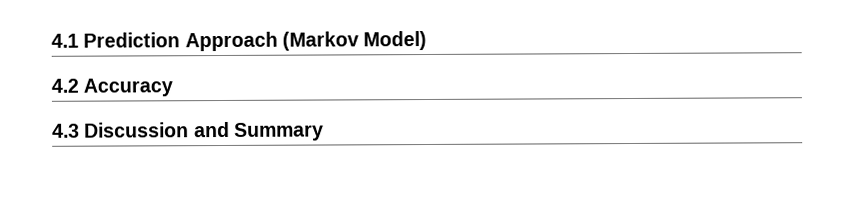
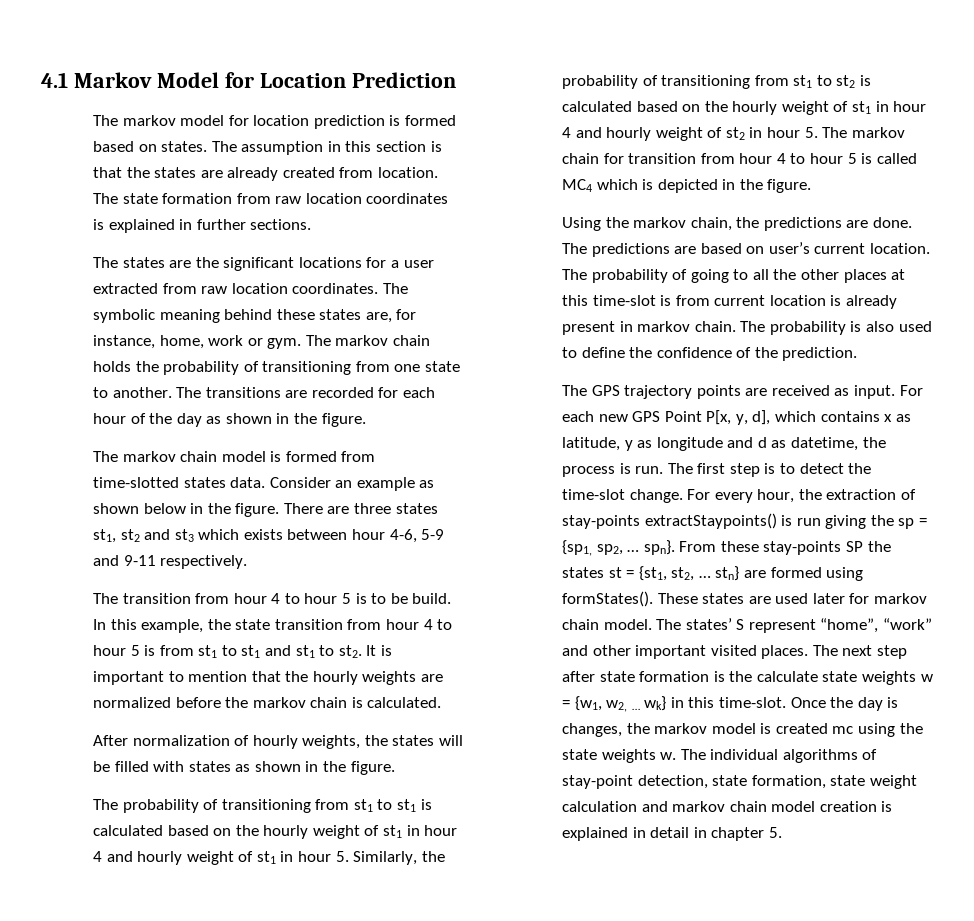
- 4.1 Prediction Approach (Markov Model)
- 4.2 Accuracy
- 4.3 Discussion and Summary
+ 4.1 Markov Model for Location Prediction
+ The markov model for location prediction is formed based on states. The assumption in this section is that the states are already created from location. The state formation from raw location coordinates is explained in further sections.
+ The states are the significant locations for a user extracted from raw location coordinates. The symbolic meaning behind these states are, for instance, home, work or gym. The markov chain holds the probability of transitioning from one state to another. The transitions are recorded for each hour of the day as shown in the figure.
+ The markov chain model is formed from time-slotted states data. Consider an example as shown below in the figure. There are three states st1, st2 and st3 which exists between hour 4-6, 5-9 and 9-11 respectively.
+ The transition from hour 4 to hour 5 is to be build. In this example, the state transition from hour 4 to hour 5 is from st1 to st1 and st1 to st2. It is important to mention that the hourly weights are normalized before the markov chain is calculated.
+ After normalization of hourly weights, the states will be filled with states as shown in the figure.
+ The probability of transitioning from st1 to st1 is calculated based on the hourly weight of st1 in hour 4 and hourly weight of st1 in hour 5. Similarly, the probability of transitioning from st1 to st2 is calculated based on the hourly weight of st1 in hour 4 and hourly weight of st2 in hour 5. The markov chain for transition from hour 4 to hour 5 is called MC4 which is depicted in the figure.
+ Using the markov chain, the predictions are done. The predictions are based on user’s current location. The probability of going to all the other places at this time-slot is from current location is already present in markov chain. The probability is also used to define the confidence of the prediction.
+ The GPS trajectory points are received as input. For each new GPS Point P[x, y, d], which contains x as latitude, y as longitude and d as datetime, the process is run. The first step is to detect the time-slot change. For every hour, the extraction of stay-points extractStaypoints() is run giving the sp = {sp1, sp2, … spn}. From these stay-points SP the states st = {st1, st2, … stn} are formed using formStates(). These states are used later for markov chain model. The states’ S represent “home”, “work” and other important visited places. The next step after state formation is the calculate state weights w = {w1, w2, … wk} in this time-slot. Once the day is changes, the markov model is created mc using the state weights w. The individual algorithms of stay-point detection, state formation, state weight calculation and markov chain model creation is explained in detail in chapter 5.

